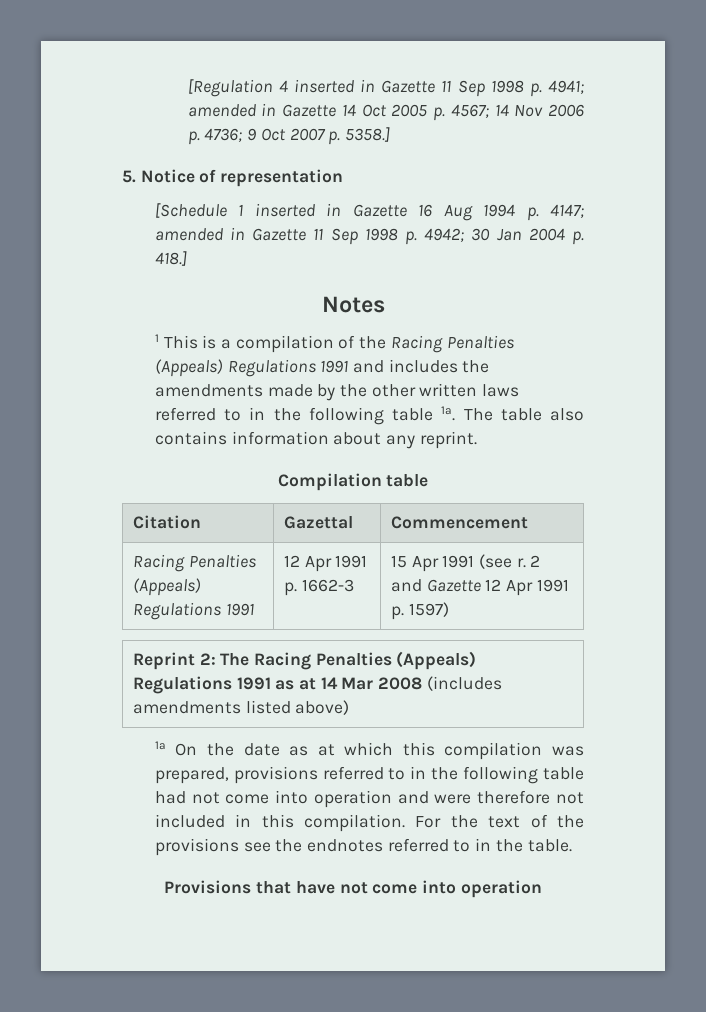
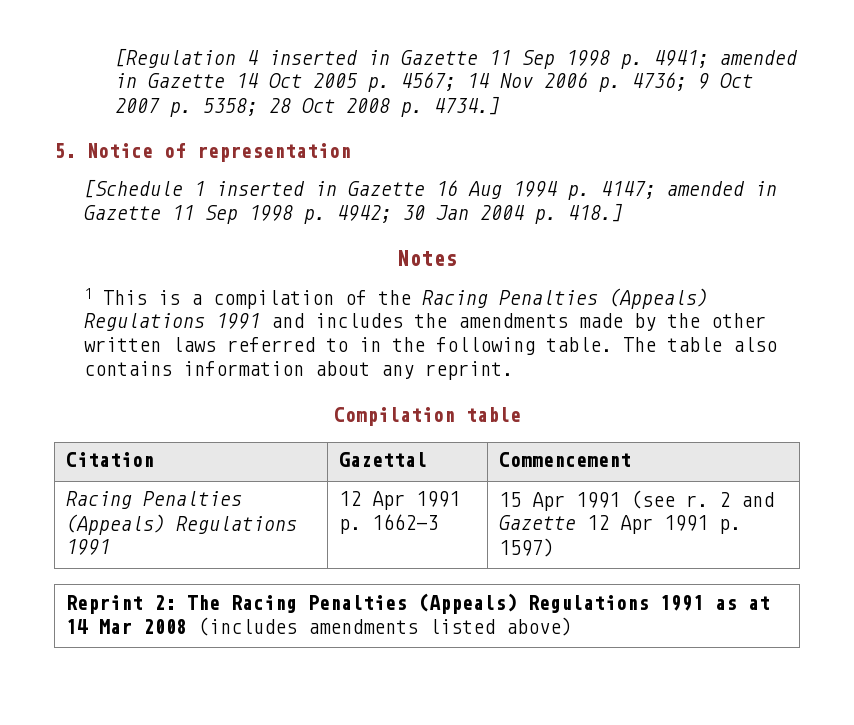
- [Regulation 4 inserted in Gazette 11 Sep 1998 p. 4941; amended in Gazette 14 Oct 2005 p. 4567; 14 Nov 2006 p. 4736; 9 Oct 2007 p. 5358.]
+ [Regulation 4 inserted in Gazette 11 Sep 1998 p. 4941; amended in Gazette 14 Oct 2005 p. 4567; 14 Nov 2006 p. 4736; 9 Oct 2007 p. 5358; 28 Oct 2008 p. 4734.]
- 1 This is a compilation of the Racing Penalties (Appeals) Regulations 1991 and includes the amendments made by the other written laws referred to in the following table 1a.
+ 1 This is a compilation of the Racing Penalties (Appeals) Regulations 1991 and includes the amendments made by the other written laws referred to in the following table.
- 1a On the date as at which this compilation was prepared, provisions referred to in the following table had not come into operation and were therefore not included in this compilation. For the text of the provisions see the endnotes referred to in the table.
- Provisions that have not come into operation

